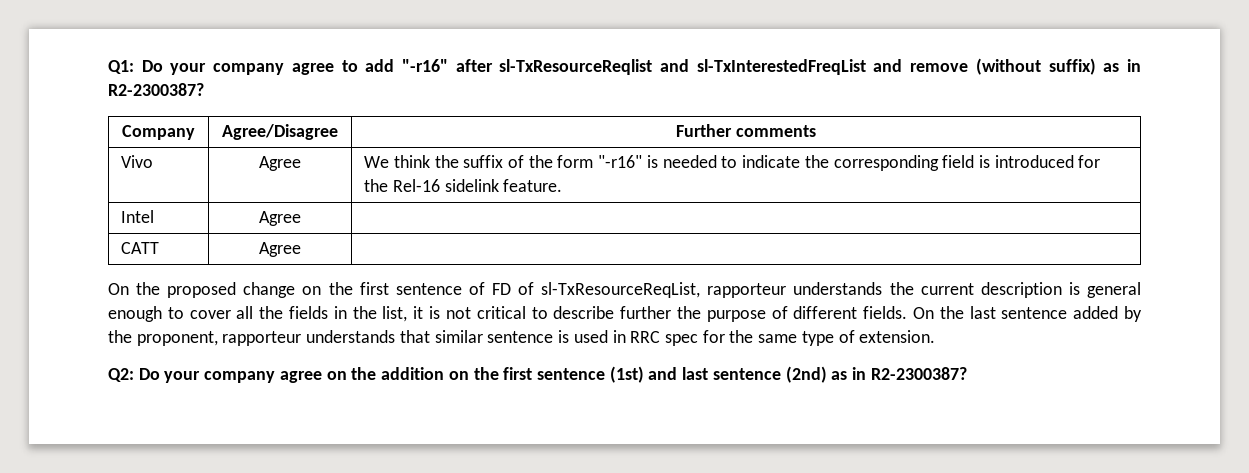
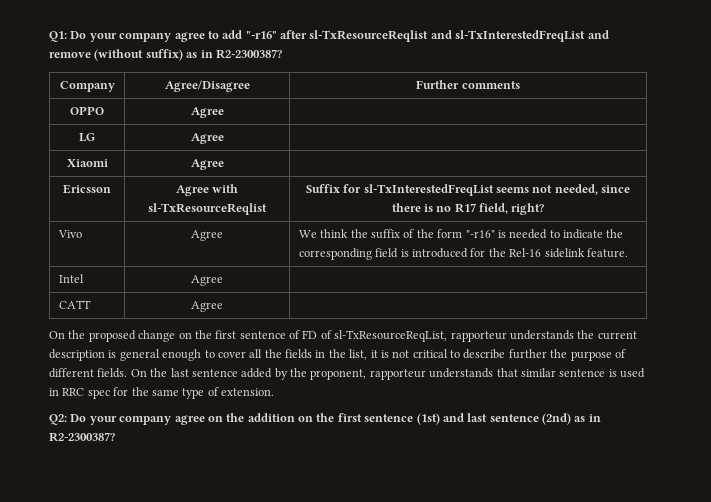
+ OPPO | Agree |
+ LG | Agree |
+ Xiaomi | Agree |
+ Ericsson | Agree with sl-TxResourceReqlist | Suffix for sl-TxInterestedFreqList seems not needed, since there is no R17 field, right?

